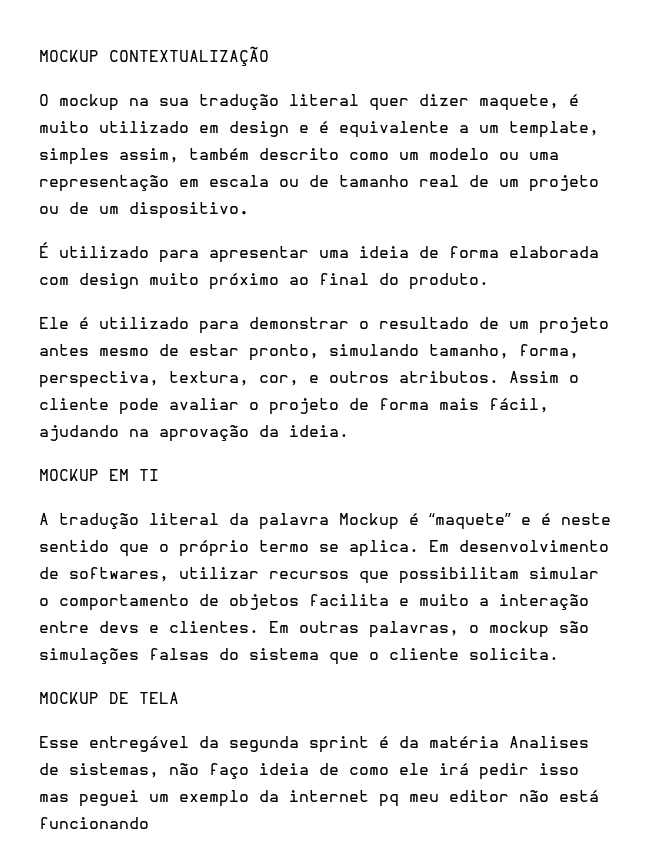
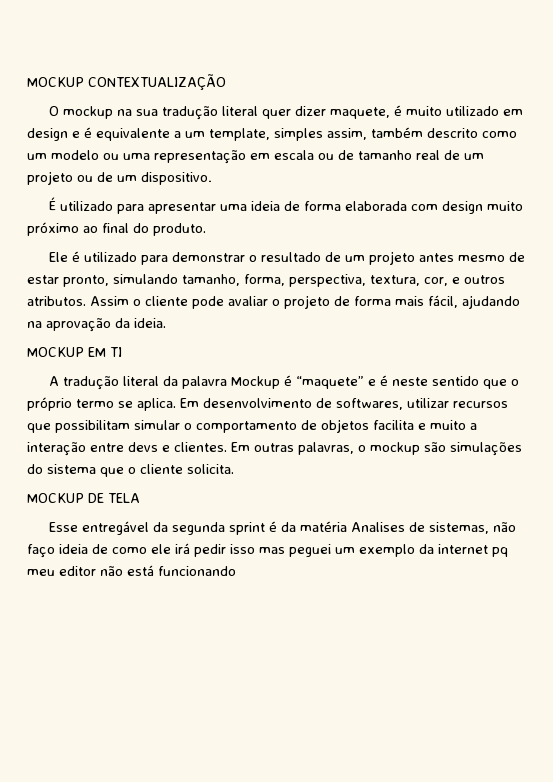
- Em outras palavras, o mockup são simulações falsas do sistema que o cliente solicita.
+ Em outras palavras, o mockup são simulações do sistema que o cliente solicita.

